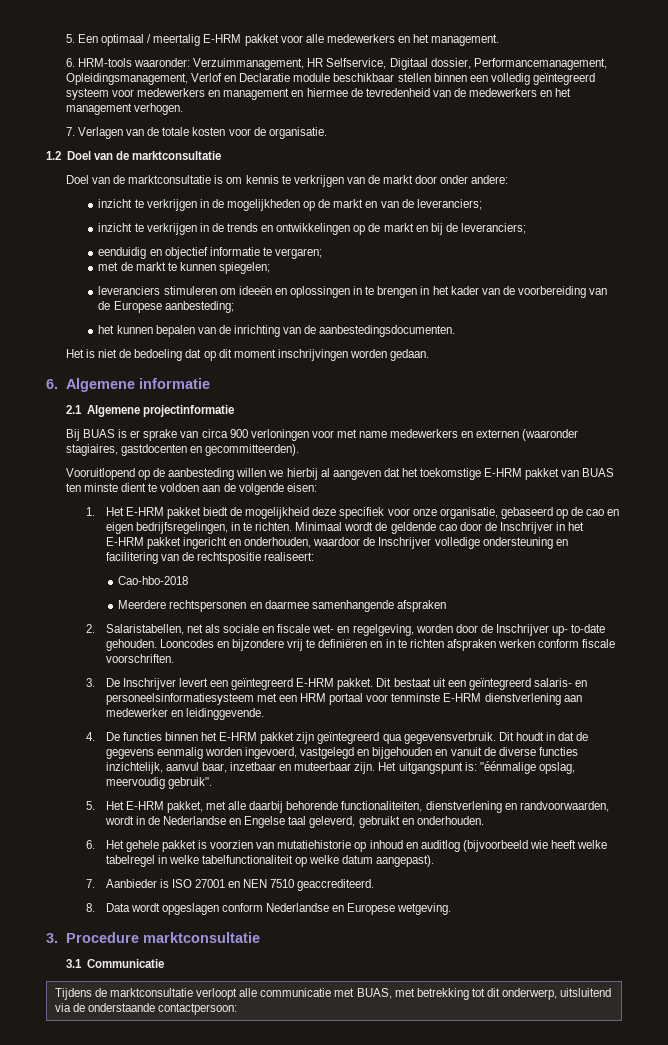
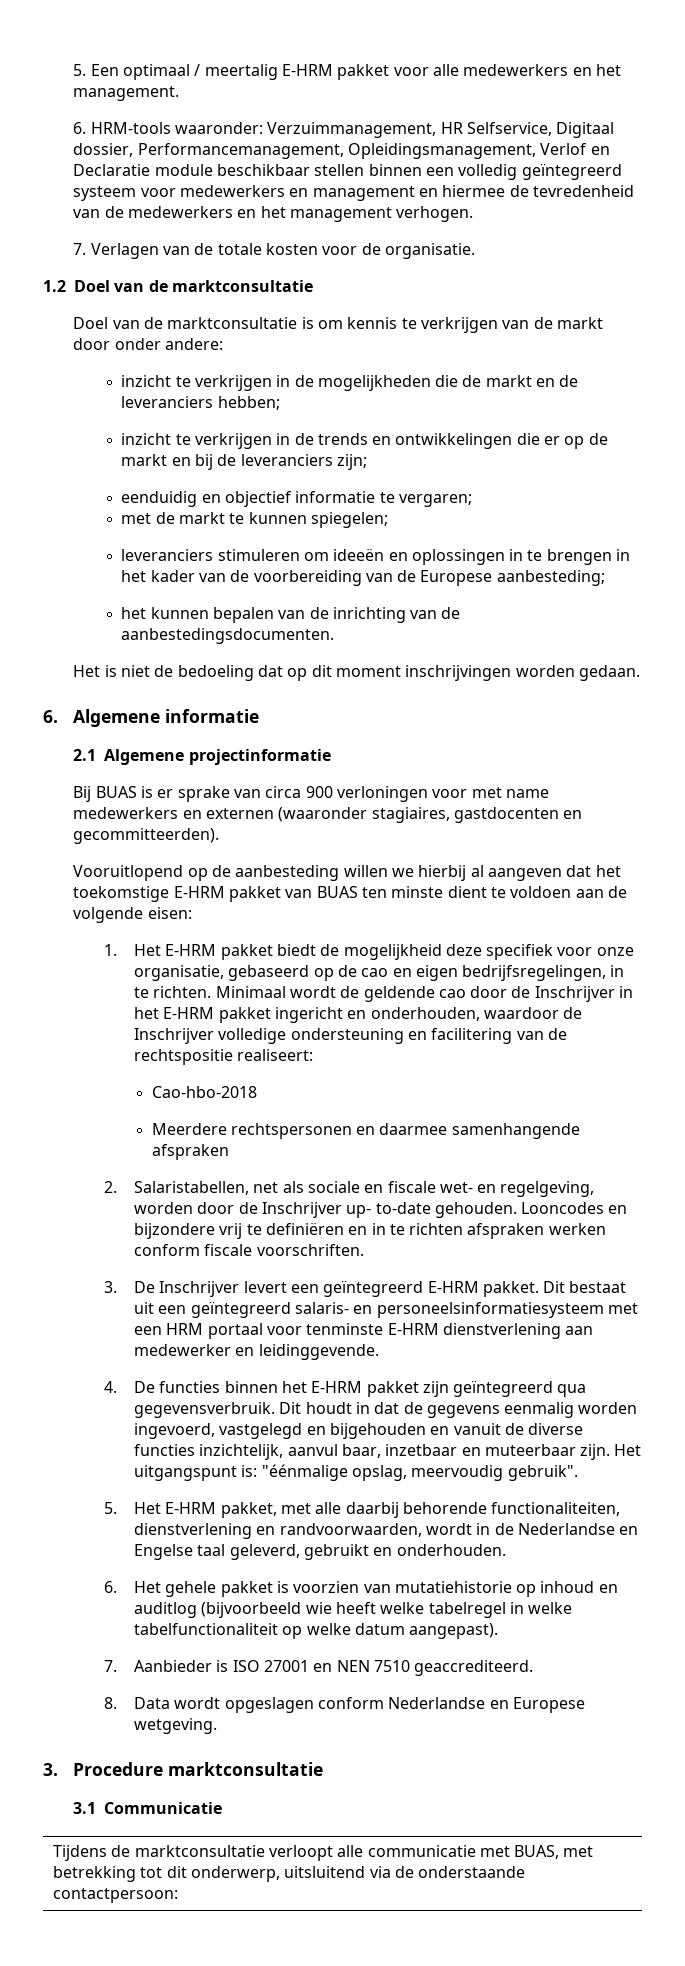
- inzicht te verkrijgen in de mogelijkheden op de markt en van de leveranciers;
+ inzicht te verkrijgen in de mogelijkheden die de markt en de leveranciers hebben;
- inzicht te verkrijgen in de trends en ontwikkelingen op de markt en bij de leveranciers;
+ inzicht te verkrijgen in de trends en ontwikkelingen die er op de markt en bij de leveranciers zijn;

